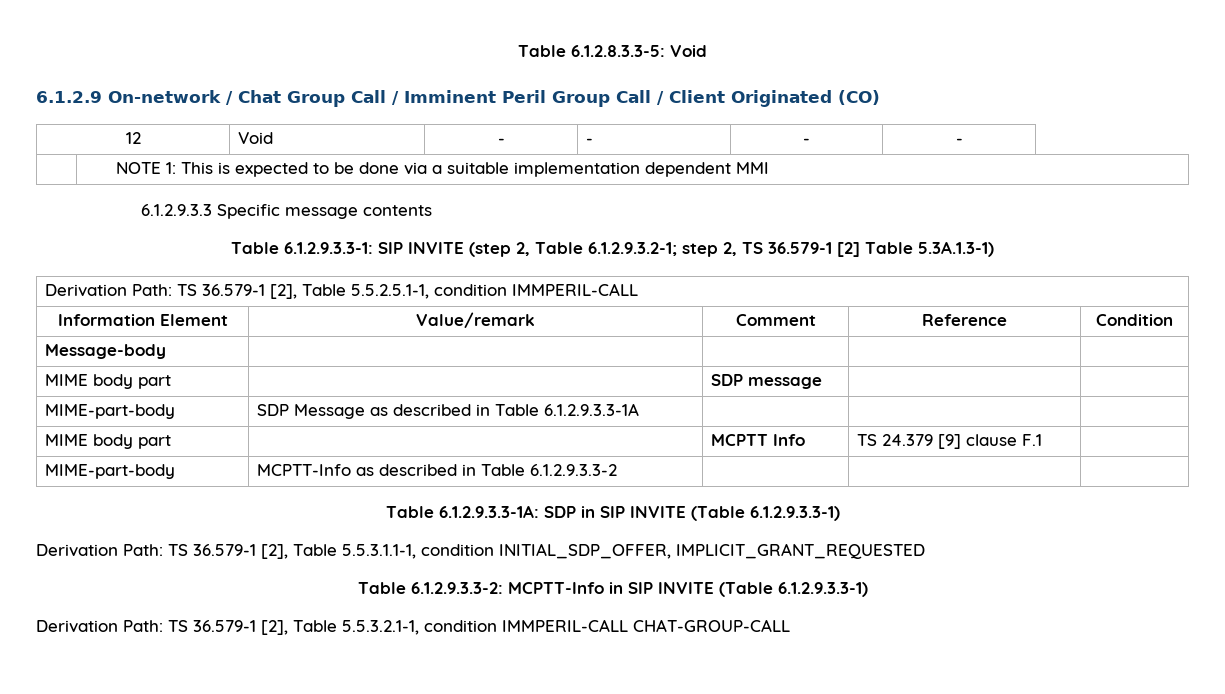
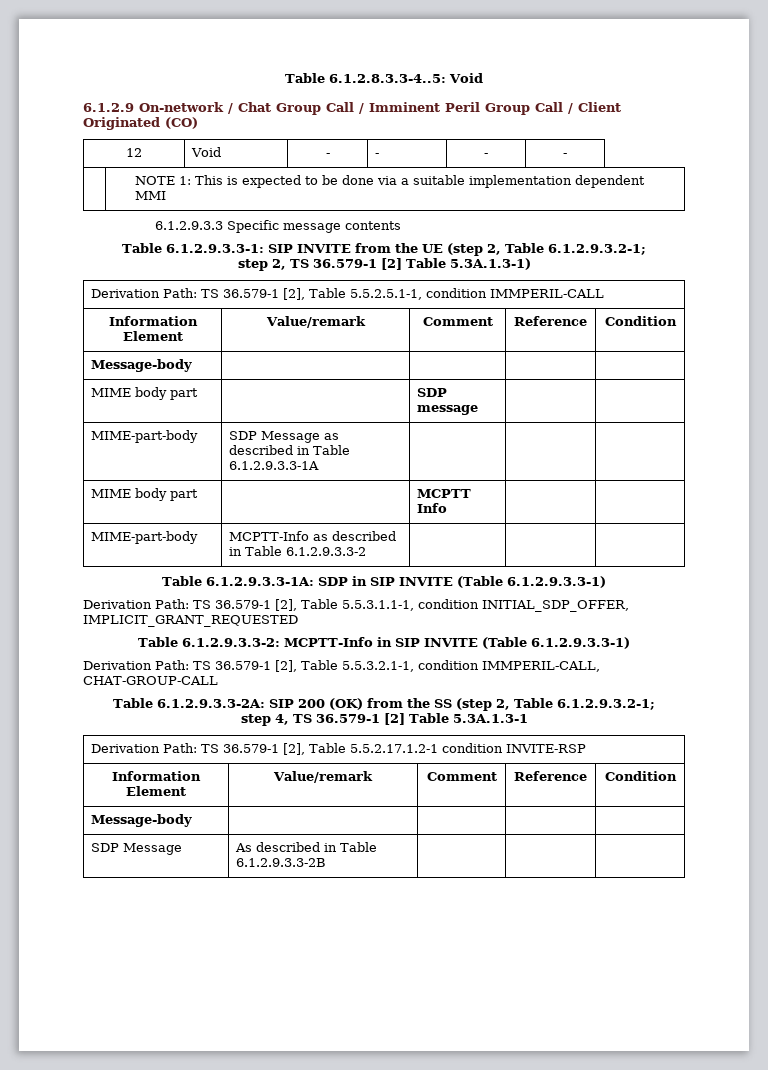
- Table 6.1.2.8.3.3-5: Void
+ Table 6.1.2.8.3.3-4..5: Void
- Table 6.1.2.9.3.3-1: SIP INVITE (step 2, Table 6.1.2.9.3.2-1; step 2, TS 36.579-1 [2] Table 5.3A.1.3-1)
+ Table 6.1.2.9.3.3-1: SIP INVITE from the UE (step 2, Table 6.1.2.9.3.2-1;
+ step 2, TS 36.579-1 [2] Table 5.3A.1.3-1)
- MIME body part | | MCPTT Info | TS 24.379 [9] clause F.1 |
+ MIME body part | | MCPTT Info | |
- Derivation Path: TS 36.579-1 [2], Table 5.5.3.2.1-1, condition IMMPERIL-CALL CHAT-GROUP-CALL
+ Derivation Path: TS 36.579-1 [2], Table 5.5.3.2.1-1, condition IMMPERIL-CALL, CHAT-GROUP-CALL
+ Table 6.1.2.9.3.3-2A: SIP 200 (OK) from the SS (step 2, Table 6.1.2.9.3.2-1;
+ step 4, TS 36.579-1 [2] Table 5.3A.1.3-1
+ Derivation Path: TS 36.579-1 [2], Table 5.5.2.17.1.2-1 condition INVITE-RSP
+ Information Element | Value/remark | Comment | Reference | Condition
+ Message-body | | | |
+ SDP Message | As described in Table 6.1.2.9.3.3-2B | | |

